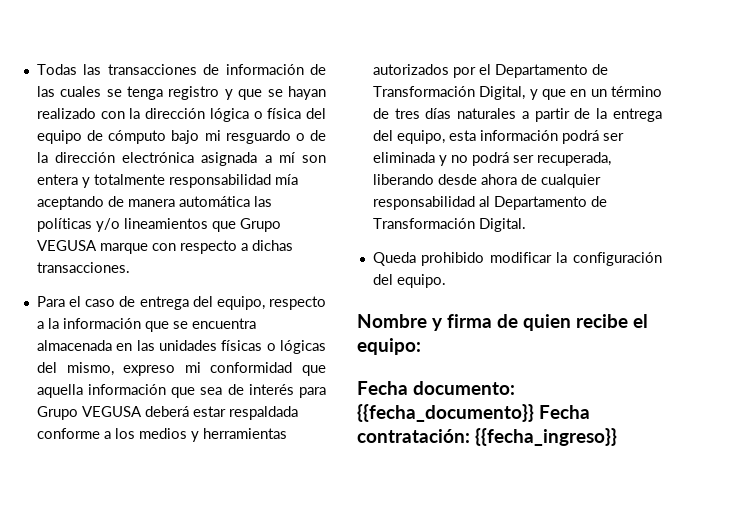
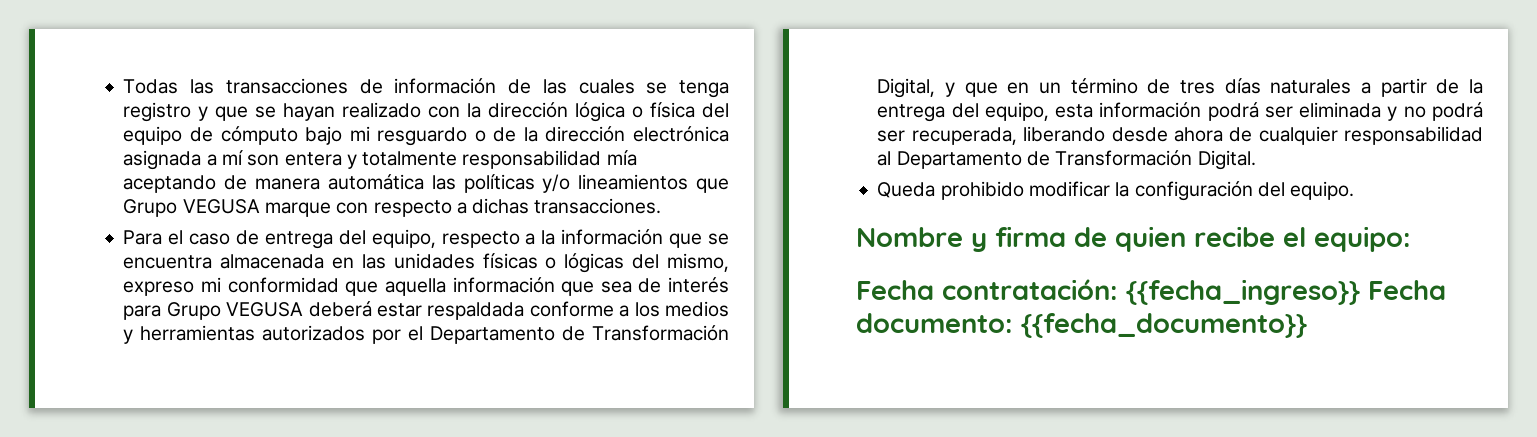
- Fecha documento: {{fecha_documento}} Fecha contratación: {{fecha_ingreso}}
+ Fecha contratación: {{fecha_ingreso}} Fecha documento: {{fecha_documento}}

